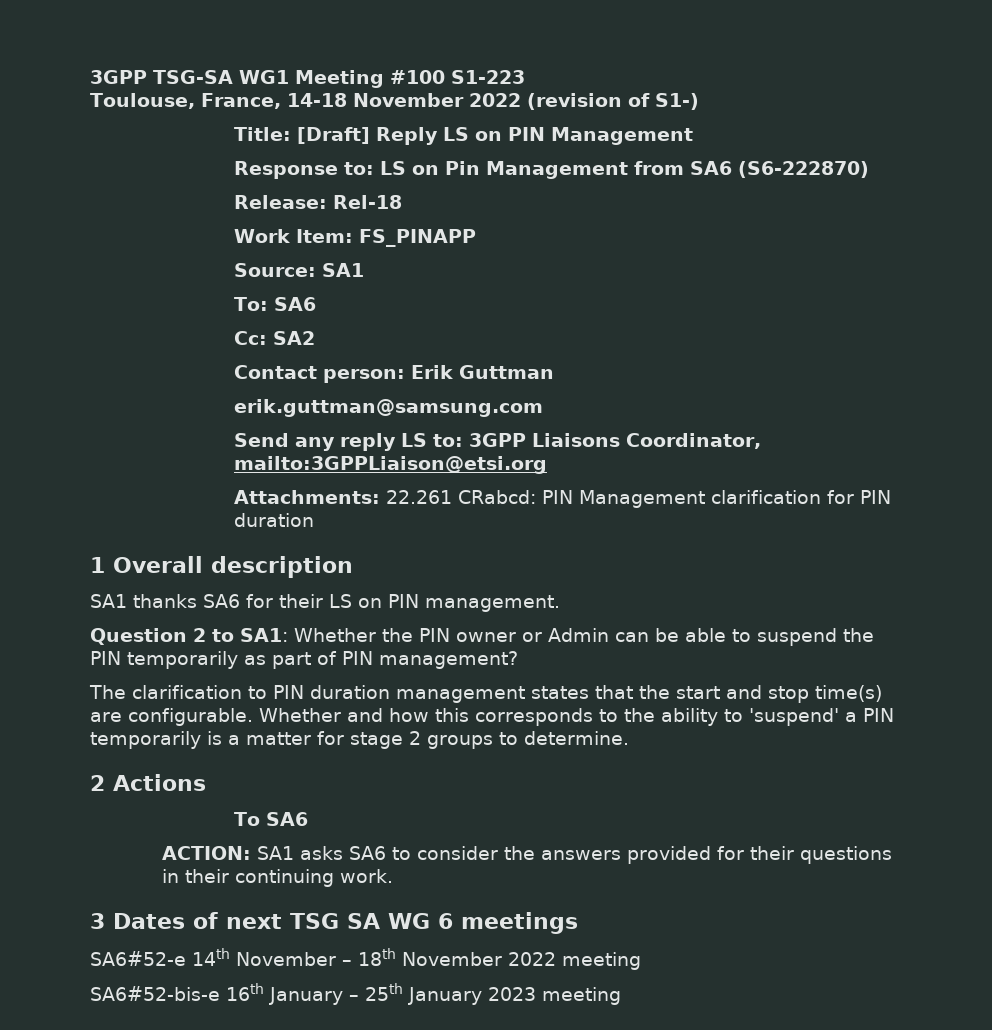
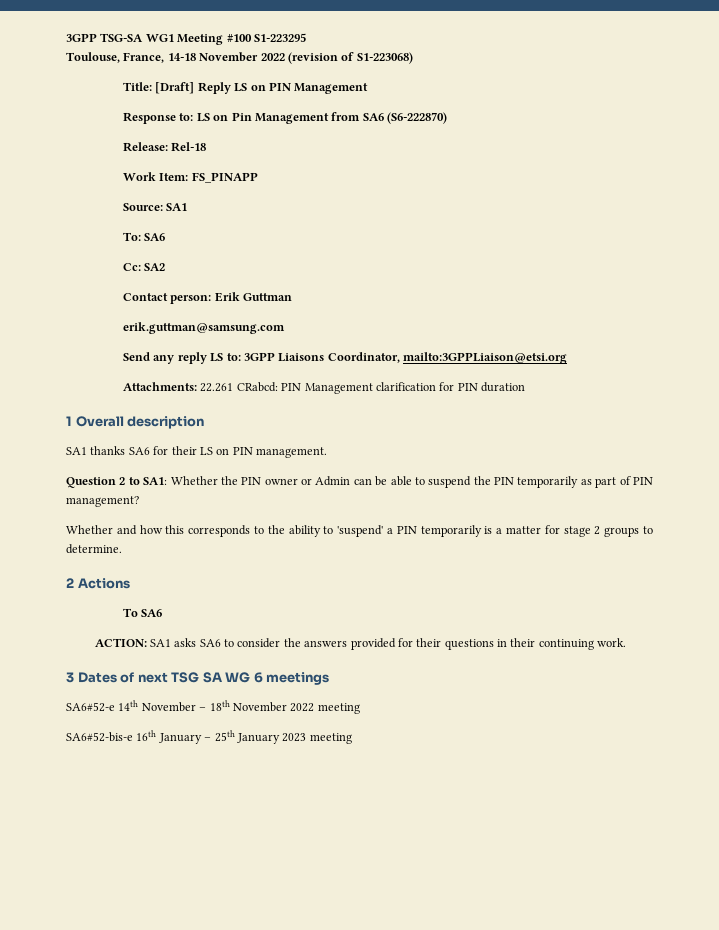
- 3GPP TSG-SA WG1 Meeting #100 S1-223
+ 3GPP TSG-SA WG1 Meeting #100 S1-223295
- Toulouse, France, 14-18 November 2022 (revision of S1-)
+ Toulouse, France, 14-18 November 2022 (revision of S1-223068)
- The clarification to PIN duration management states that the start and stop time(s) are configurable.

